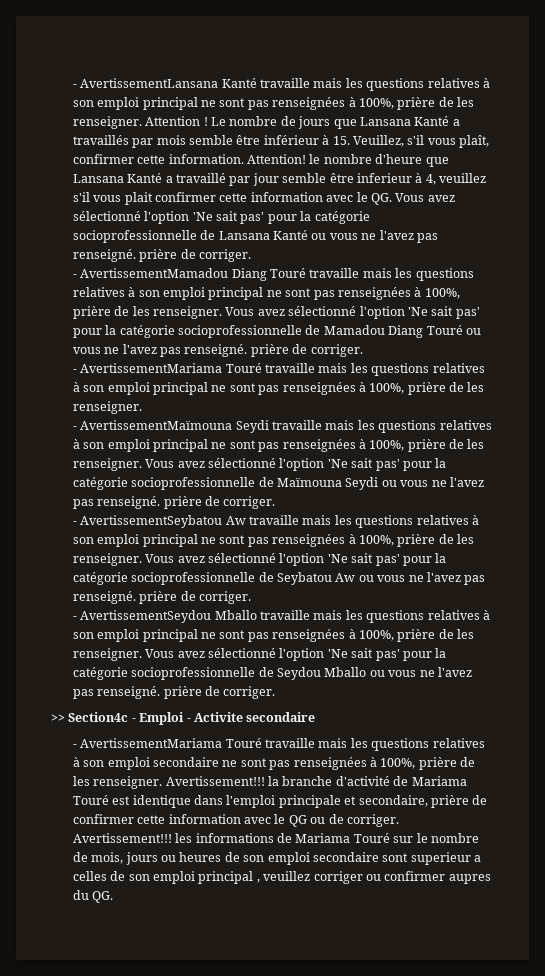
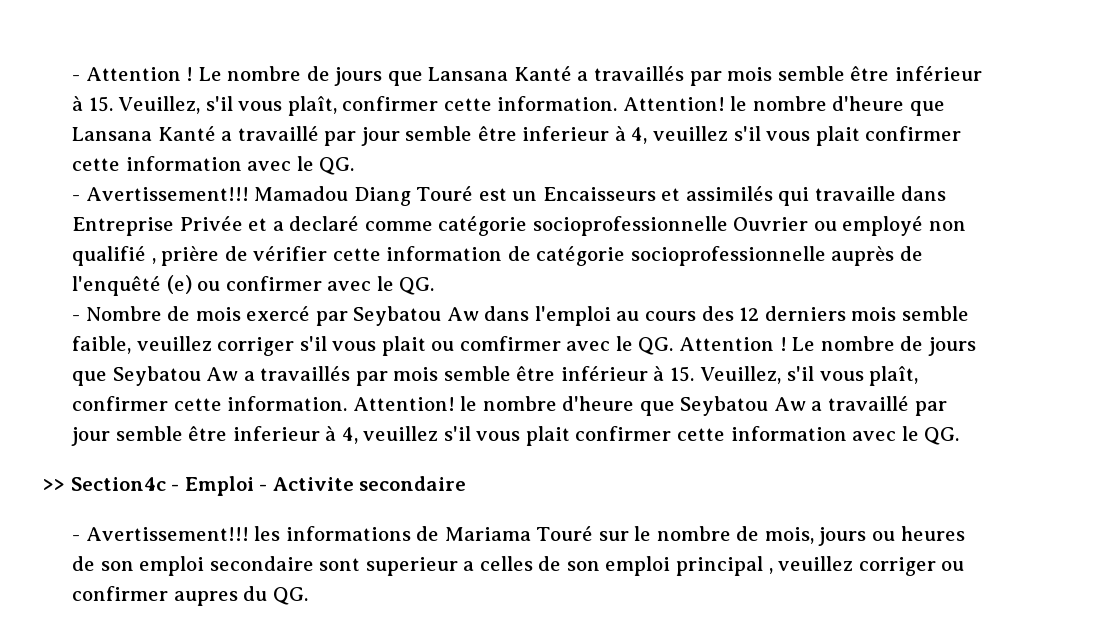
- - AvertissementLansana Kanté travaille mais les questions relatives à son emploi principal ne sont pas renseignées à 100%, prière de les renseigner. Attention !
+ - Attention !
- Attention! le nombre d'heure que Lansana Kanté a travaillé par jour semble être inferieur à 4, veuillez s'il vous plait confirmer cette information avec le QG. Vous avez sélectionné l'option 'Ne sait pas' pour la catégorie socioprofessionnelle de Lansana Kanté ou vous ne l'avez pas renseigné. prière de corriger.
- - AvertissementMamadou Diang Touré travaille mais les questions relatives à son emploi principal ne sont pas renseignées à 100%, prière de les renseigner. Vous avez sélectionné l'option 'Ne sait pas' pour la catégorie socioprofessionnelle de Mamadou Diang Touré ou vous ne l'avez pas renseigné. prière de corriger.
- - AvertissementMariama Touré travaille mais les questions relatives à son emploi principal ne sont pas renseignées à 100%, prière de les renseigner.
- - AvertissementMaïmouna Seydi travaille mais les questions relatives à son emploi principal ne sont pas renseignées à 100%, prière de les renseigner. Vous avez sélectionné l'option 'Ne sait pas' pour la catégorie socioprofessionnelle de Maïmouna Seydi ou vous ne l'avez pas renseigné. prière de corriger.
- - AvertissementSeybatou Aw travaille mais les questions relatives à son emploi principal ne sont pas renseignées à 100%, prière de les renseigner. Vous avez sélectionné l'option 'Ne sait pas' pour la catégorie socioprofessionnelle de Seybatou Aw ou vous ne l'avez pas renseigné. prière de corriger.
- - AvertissementSeydou Mballo travaille mais les questions relatives à son emploi principal ne sont pas renseignées à 100%, prière de les renseigner. Vous avez sélectionné l'option 'Ne sait pas' pour la catégorie socioprofessionnelle de Seydou Mballo ou vous ne l'avez pas renseigné. prière de corriger.
+ Attention! le nombre d'heure que Lansana Kanté a travaillé par jour semble être inferieur à 4, veuillez s'il vous plait confirmer cette information avec le QG.
+ - Avertissement!!! Mamadou Diang Touré est un Encaisseurs et assimilés qui travaille dans Entreprise Privée et a declaré comme catégorie socioprofessionnelle Ouvrier ou employé non qualifié , prière de vérifier cette information de catégorie socioprofessionnelle auprès de l'enquêté (e) ou confirmer avec le QG.
+ - Nombre de mois exercé par Seybatou Aw dans l'emploi au cours des 12 derniers mois semble faible, veuillez corriger s'il vous plait ou comfirmer avec le QG. Attention ! Le nombre de jours que Seybatou Aw a travaillés par mois semble être inférieur à 15. Veuillez, s'il vous plaît, confirmer cette information. Attention! le nombre d'heure que Seybatou Aw a travaillé par jour semble être inferieur à 4, veuillez s'il vous plait confirmer cette information avec le QG.
- - AvertissementMariama Touré travaille mais les questions relatives à son emploi secondaire ne sont pas renseignées à 100%, prière de les renseigner. Avertissement!!! la branche d'activité de Mariama Touré est identique dans l'emploi principale et secondaire, prière de confirmer cette information avec le QG ou de corriger. Avertissement!!! les informations de Mariama Touré sur le nombre de mois, jours ou heures de son emploi secondaire sont superieur a celles de son emploi principal , veuillez corriger ou confirmer aupres du QG.
+ - Avertissement!!! les informations de Mariama Touré sur le nombre de mois, jours ou heures de son emploi secondaire sont superieur a celles de son emploi principal , veuillez corriger ou confirmer aupres du QG.

